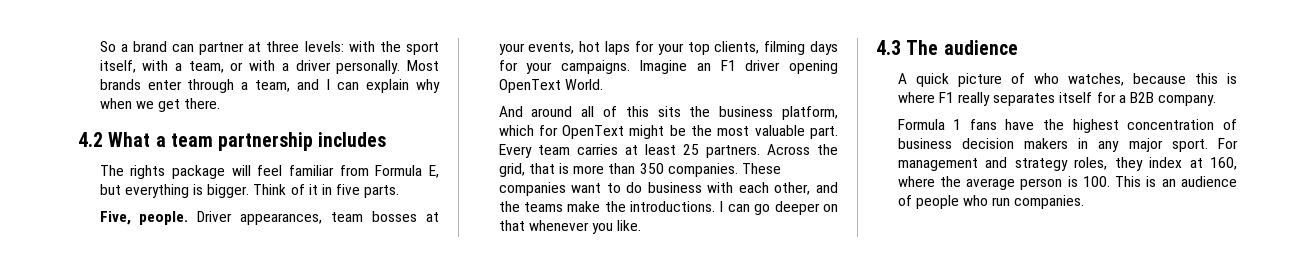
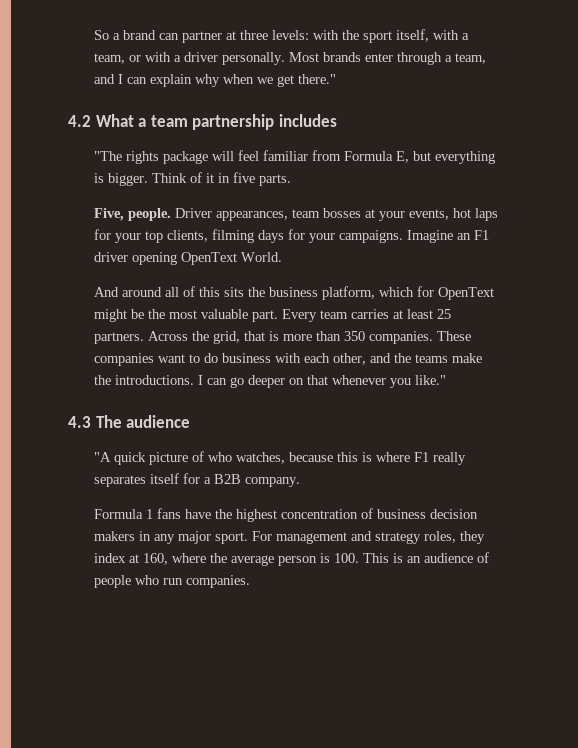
- Most brands enter through a team, and I can explain why when we get there.
+ Most brands enter through a team, and I can explain why when we get there."
- The rights package will feel familiar from Formula E, but everything is bigger.
+ "The rights package will feel familiar from Formula E, but everything is bigger.
- I can go deeper on that whenever you like.
+ I can go deeper on that whenever you like."
- A quick picture of who watches, because this is where F1 really separates itself for a B2B company.
+ "A quick picture of who watches, because this is where F1 really separates itself for a B2B company.

